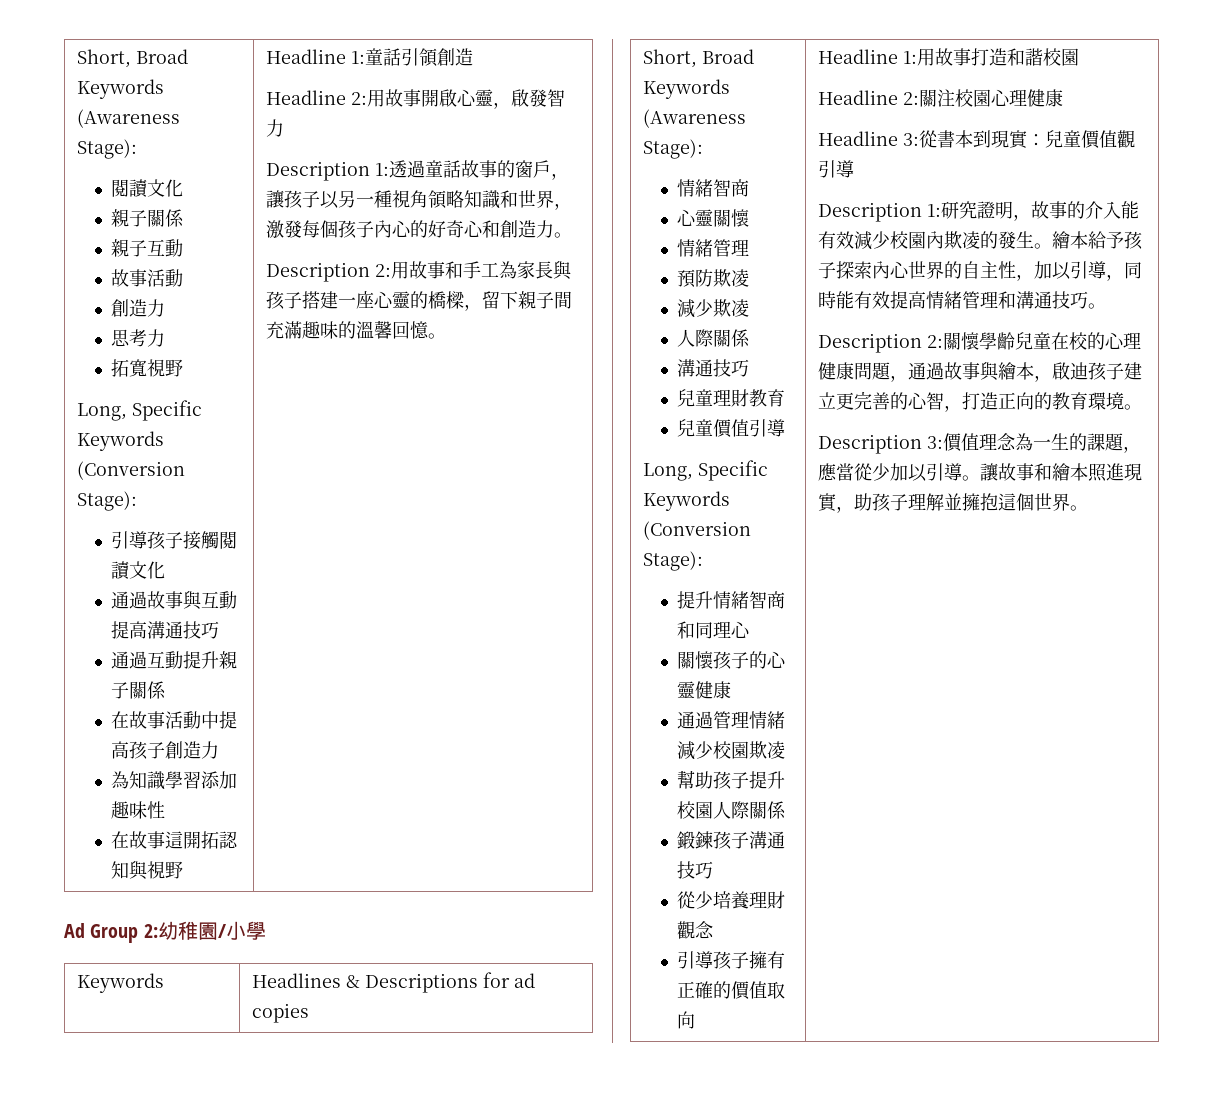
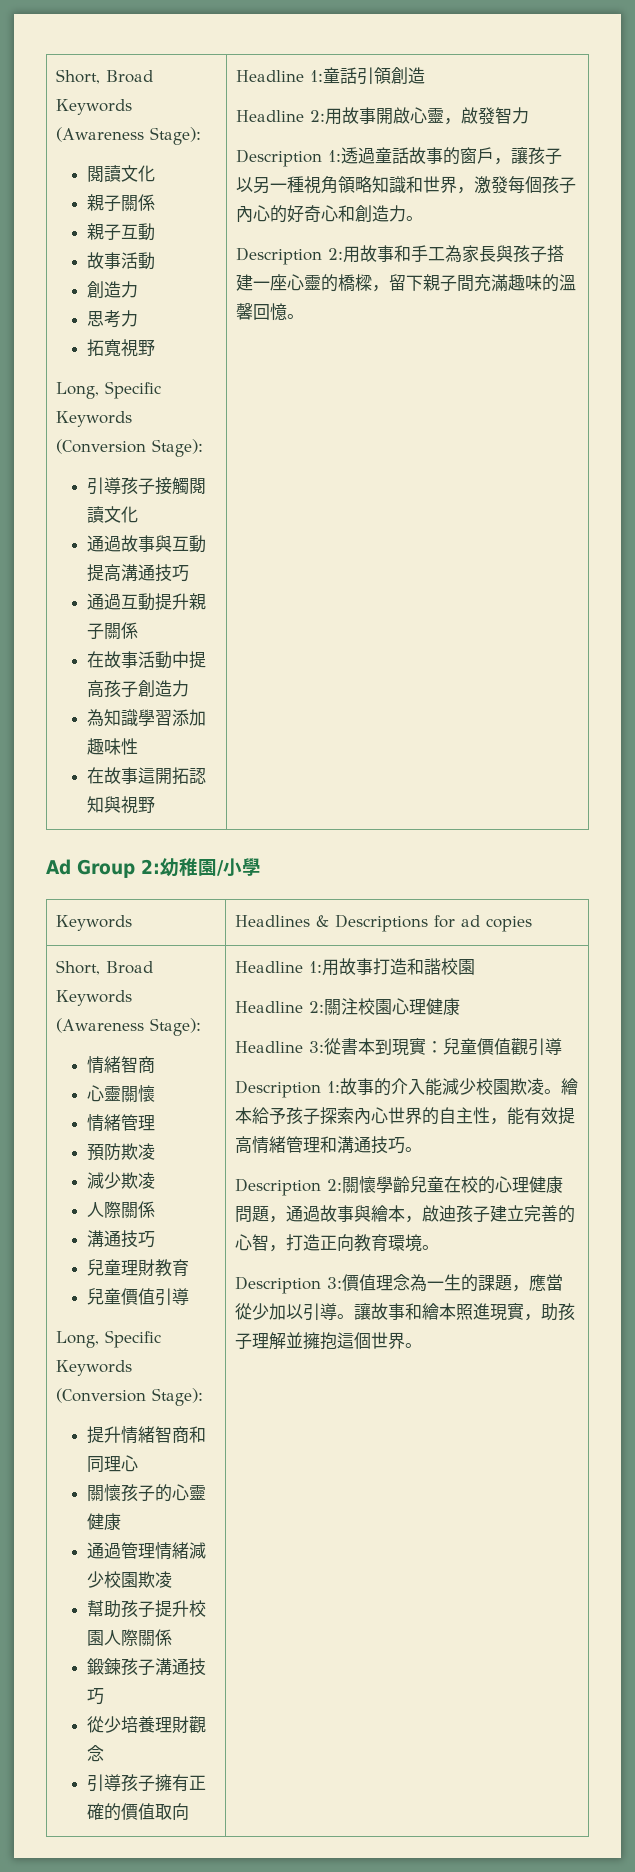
- Description 1:研究證明，故事的介入能有效減少校園內欺凌的發生。
+ Description 1:故事的介入能減少校園欺凌。
- 繪本給予孩子探索內心世界的自主性，加以引導，同時能有效提高情緒管理和溝通技巧。
+ 繪本給予孩子探索內心世界的自主性，能有效提高情緒管理和溝通技巧。
- Description 2:關懷學齡兒童在校的心理健康問題，通過故事與繪本，啟迪孩子建立更完善的心智，打造正向的教育環境。
+ Description 2:關懷學齡兒童在校的心理健康問題，通過故事與繪本，啟迪孩子建立完善的心智，打造正向教育環境。

